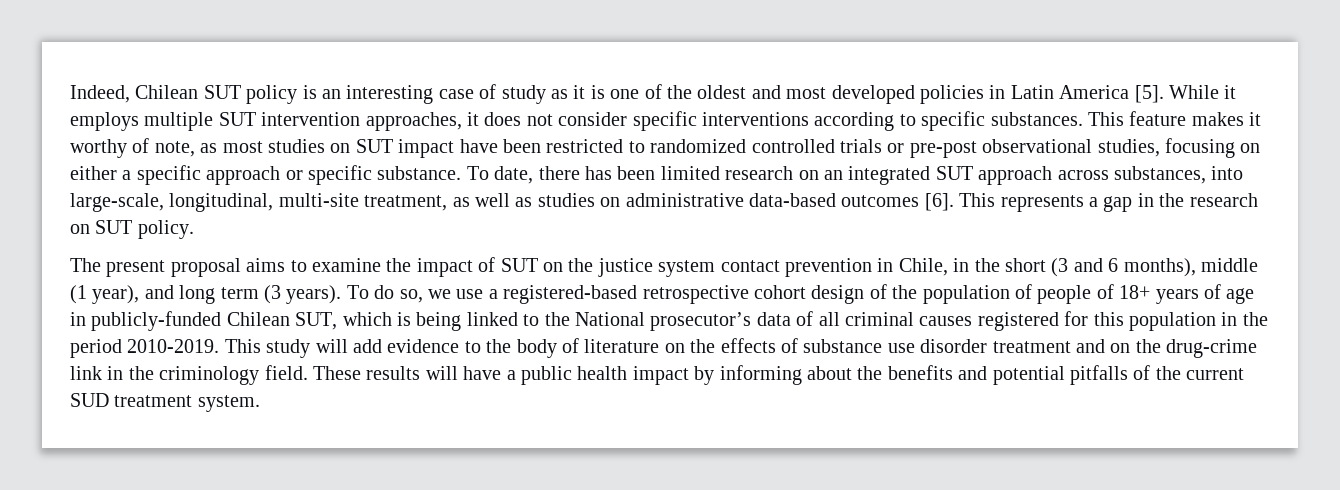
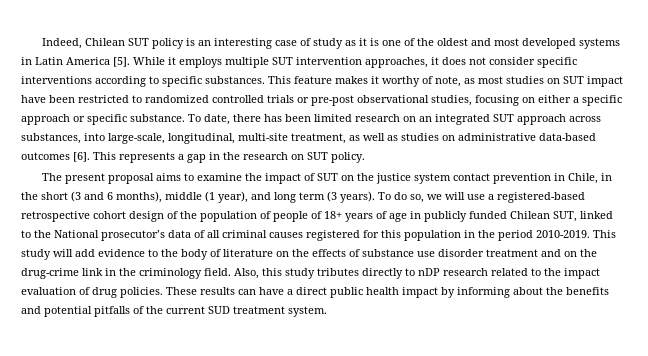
- Indeed, Chilean SUT policy is an interesting case of study as it is one of the oldest and most developed policies in Latin America [5].
+ Indeed, Chilean SUT policy is an interesting case of study as it is one of the oldest and most developed systems in Latin America [5].
- To do so, we use a registered-based retrospective cohort design of the population of people of 18+ years of age in publicly-funded Chilean SUT, which is being linked to the National prosecutor’s data of all criminal causes registered for this population in the period 2010-2019.
+ To do so, we will use a registered-based retrospective cohort design of the population of people of 18+ years of age in publicly funded Chilean SUT, linked to the National prosecutor’s data of all criminal causes registered for this population in the period 2010-2019.
+ Also, this study tributes directly to nDP research related to the impact evaluation of drug policies.
- These results will have a public health impact by informing about the benefits and potential pitfalls of the current SUD treatment system.
+ These results can have a direct public health impact by informing about the benefits and potential pitfalls of the current SUD treatment system.

